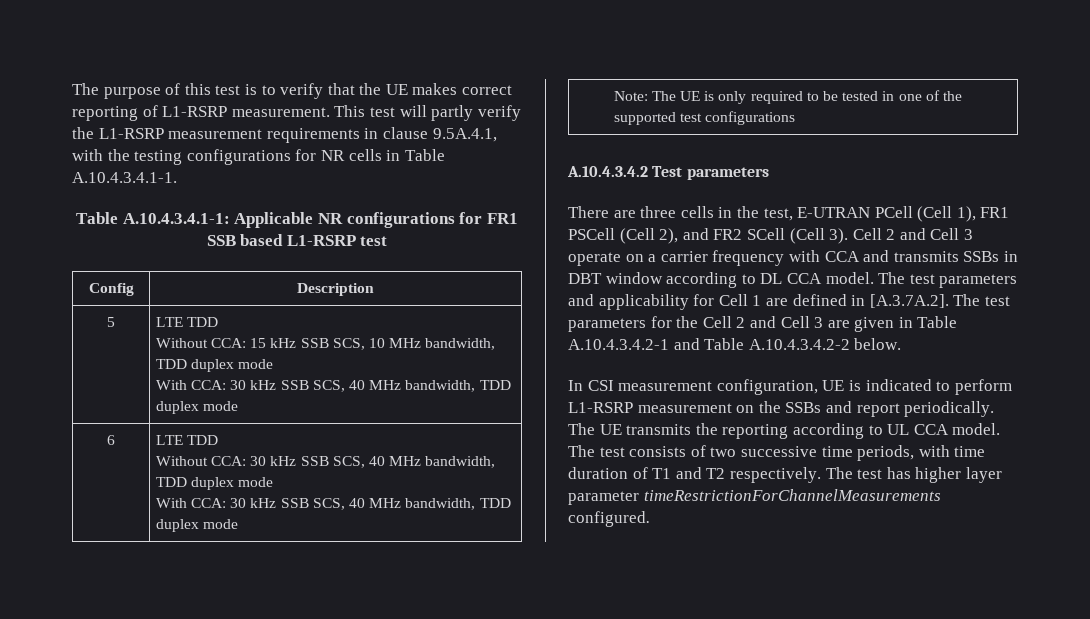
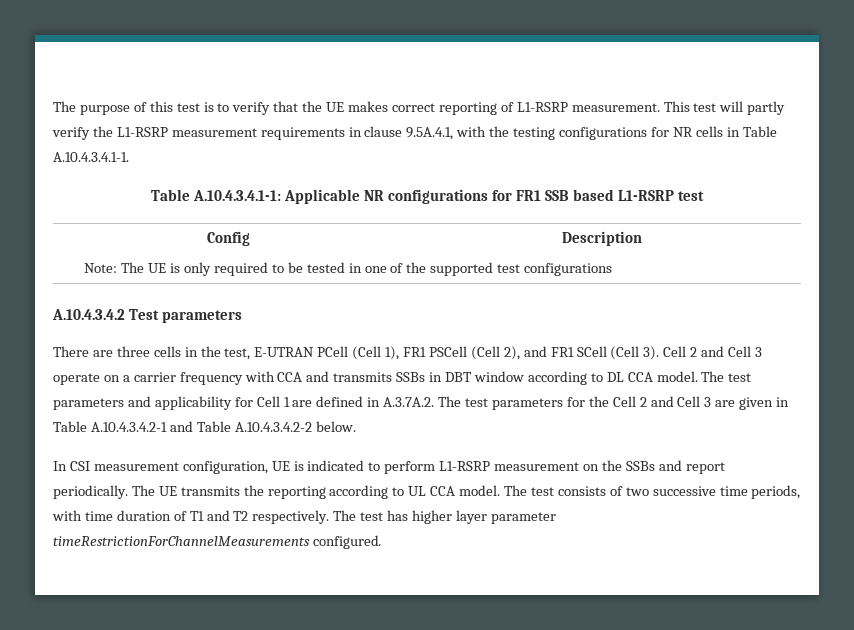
- 5 | LTE TDD
- Without CCA: 15 kHz SSB SCS, 10 MHz bandwidth, TDD duplex mode
- With CCA: 30 kHz SSB SCS, 40 MHz bandwidth, TDD duplex mode
- 6 | LTE TDD
- Without CCA: 30 kHz SSB SCS, 40 MHz bandwidth, TDD duplex mode
- With CCA: 30 kHz SSB SCS, 40 MHz bandwidth, TDD duplex mode
- There are three cells in the test, E-UTRAN PCell (Cell 1), FR1 PSCell (Cell 2), and FR2 SCell (Cell 3).
+ There are three cells in the test, E-UTRAN PCell (Cell 1), FR1 PSCell (Cell 2), and FR1 SCell (Cell 3).
- The test parameters and applicability for Cell 1 are defined in [A.3.7A.2]. The test parameters for the Cell 2 and Cell 3 are given in Table A.10.4.3.4.2-1 and Table A.10.4.3.4.2-2 below.
+ The test parameters and applicability for Cell 1 are defined in A.3.7A.2. The test parameters for the Cell 2 and Cell 3 are given in Table A.10.4.3.4.2-1 and Table A.10.4.3.4.2-2 below.

